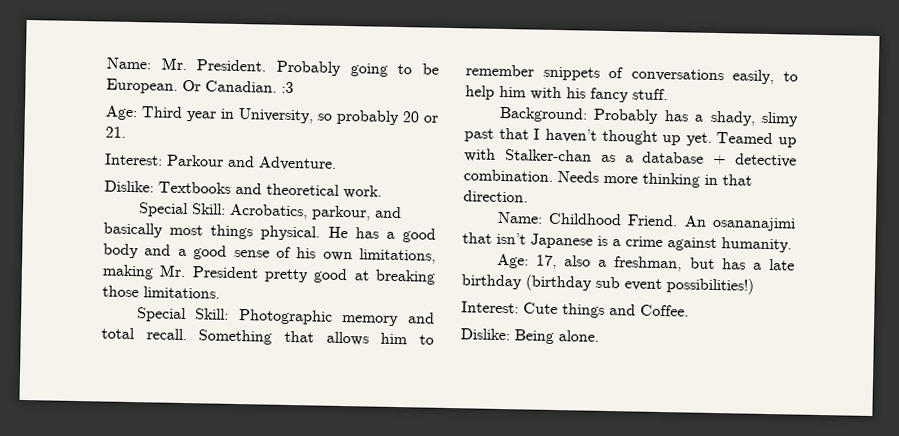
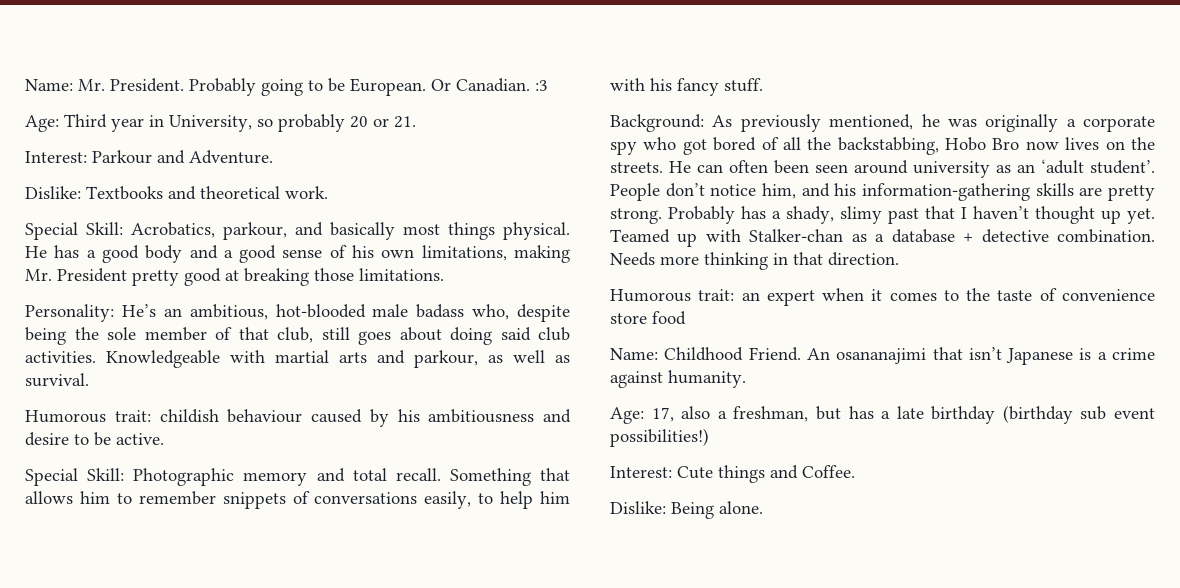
+ Personality: He’s an ambitious, hot-blooded male badass who, despite being the sole member of that club, still goes about doing said club activities. Knowledgeable with martial arts and parkour, as well as survival.
+ Humorous trait: childish behaviour caused by his ambitiousness and desire to be active.
- Background: Probably has a shady, slimy past that I haven’t thought up yet.
+ Background: As previously mentioned, he was originally a corporate spy who got bored of all the backstabbing, Hobo Bro now lives on the streets. He can often been seen around university as an ‘adult student’. People don’t notice him, and his information-gathering skills are pretty strong. Probably has a shady, slimy past that I haven’t thought up yet.
+ Humorous trait: an expert when it comes to the taste of convenience store food

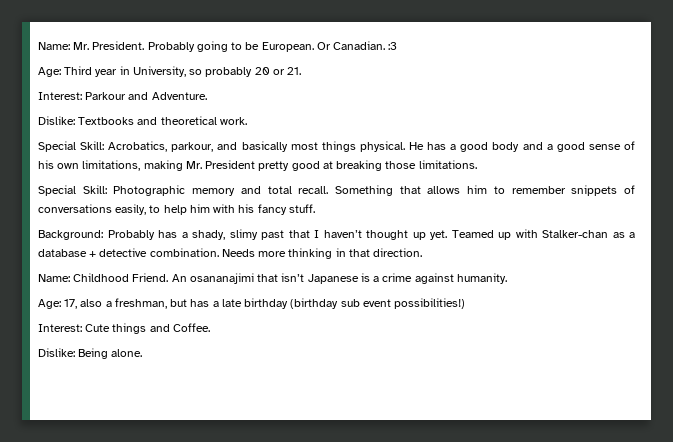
- Personality: He’s an ambitious, hot-blooded male badass who, despite being the sole member of that club, still goes about doing said club activities. Knowledgeable with martial arts and parkour, as well as survival.
- Humorous trait: childish behaviour caused by his ambitiousness and desire to be active.
- Background: As previously mentioned, he was originally a corporate spy who got bored of all the backstabbing, Hobo Bro now lives on the streets. He can often been seen around university as an ‘adult student’. People don’t notice him, and his information-gathering skills are pretty strong. Probably has a shady, slimy past that I haven’t thought up yet.
+ Background: Probably has a shady, slimy past that I haven’t thought up yet.
- Humorous trait: an expert when it comes to the taste of convenience store food

